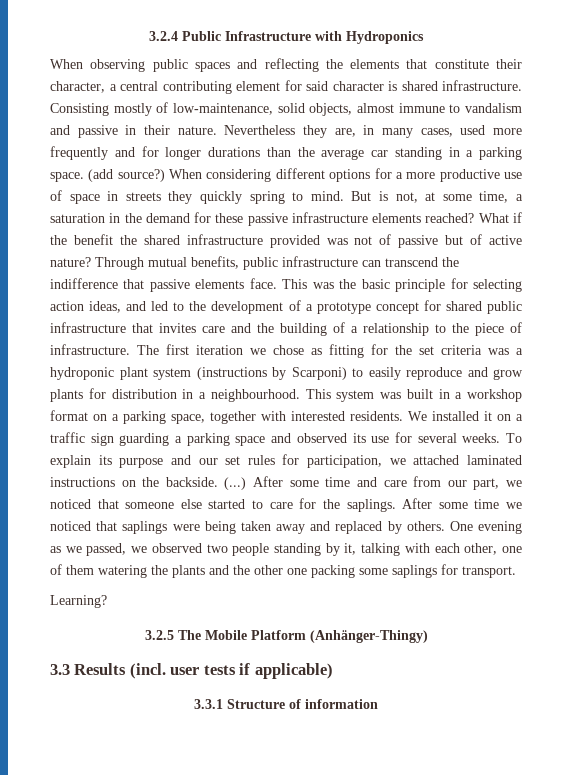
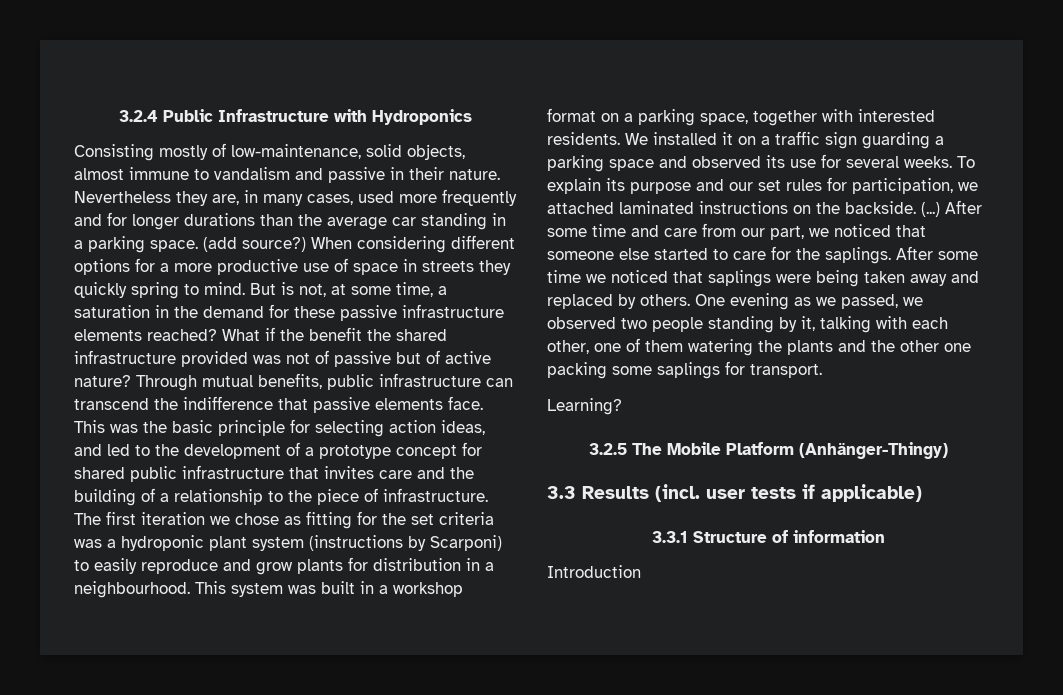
- When observing public spaces and reflecting the elements that constitute their character, a central contributing element for said character is shared infrastructure.
+ Introduction

